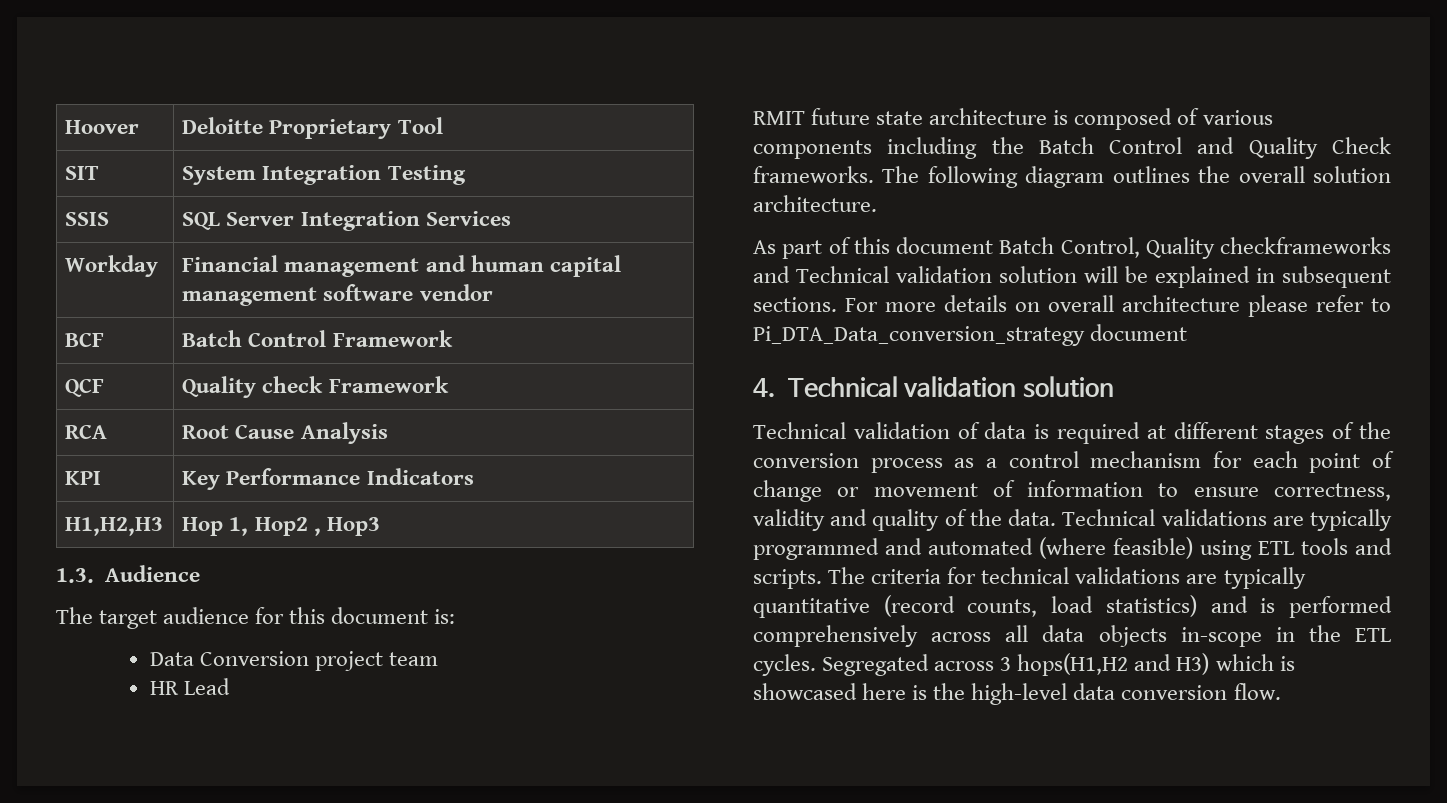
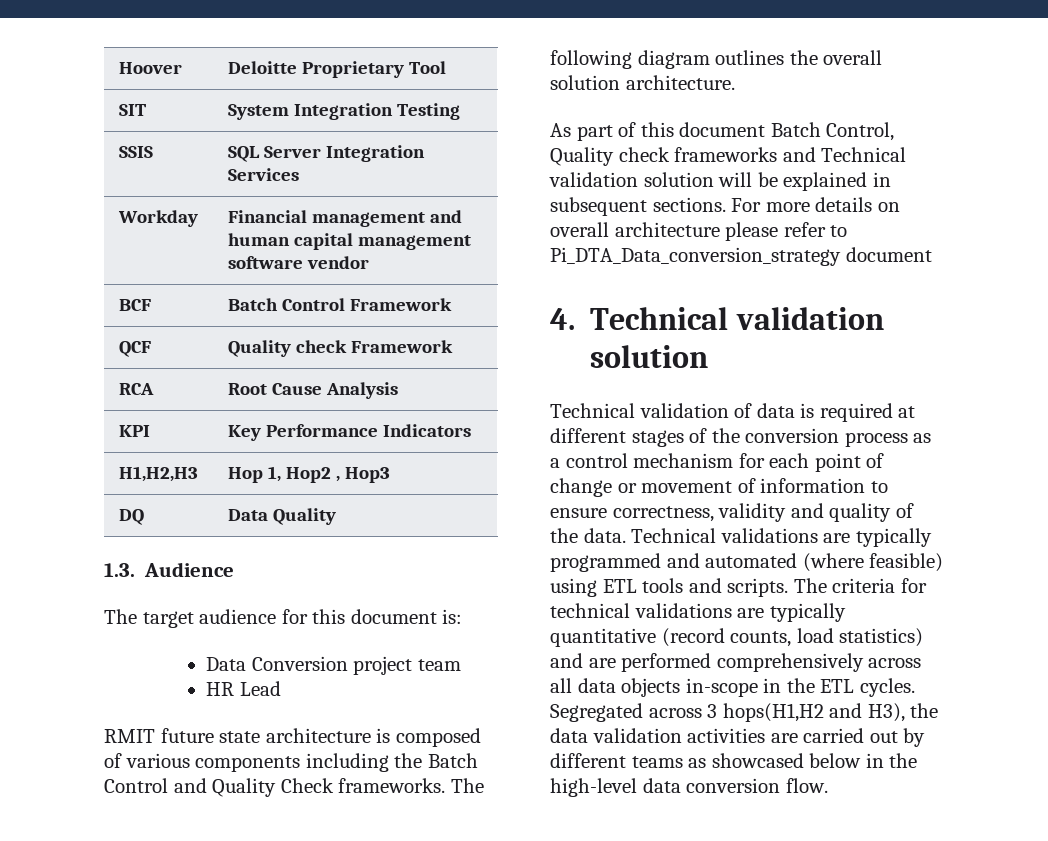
+ DQ | Data Quality
- As part of this document Batch Control, Quality checkframeworks and Technical validation solution will be explained in subsequent sections.
+ As part of this document Batch Control, Quality check frameworks and Technical validation solution will be explained in subsequent sections.
- The criteria for technical validations are typically quantitative (record counts, load statistics) and is performed comprehensively across all data objects in-scope in the ETL cycles.
+ The criteria for technical validations are typically quantitative (record counts, load statistics) and are performed comprehensively across all data objects in-scope in the ETL cycles.
- Segregated across 3 hops(H1,H2 and H3) which is showcased here is the high-level data conversion flow.
+ Segregated across 3 hops(H1,H2 and H3), the data validation activities are carried out by different teams as showcased below in the high-level data conversion flow.

